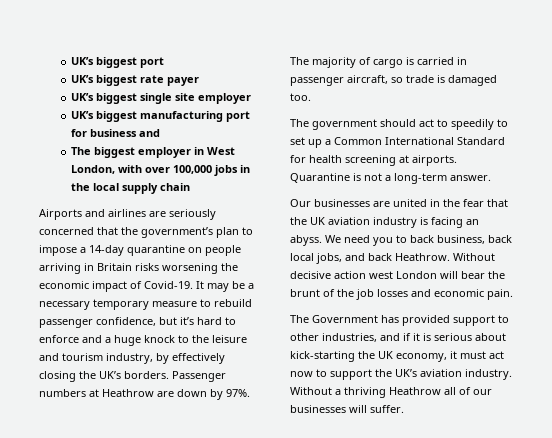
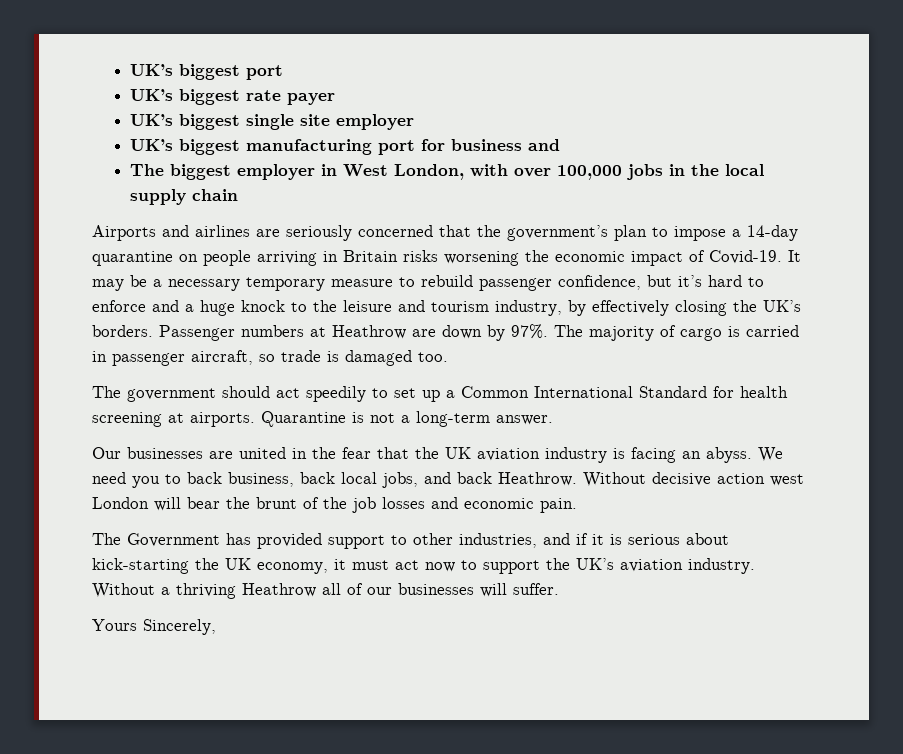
- The government should act to speedily to set up a Common International Standard for health screening at airports.
+ The government should act speedily to set up a Common International Standard for health screening at airports.
+ Yours Sincerely,

